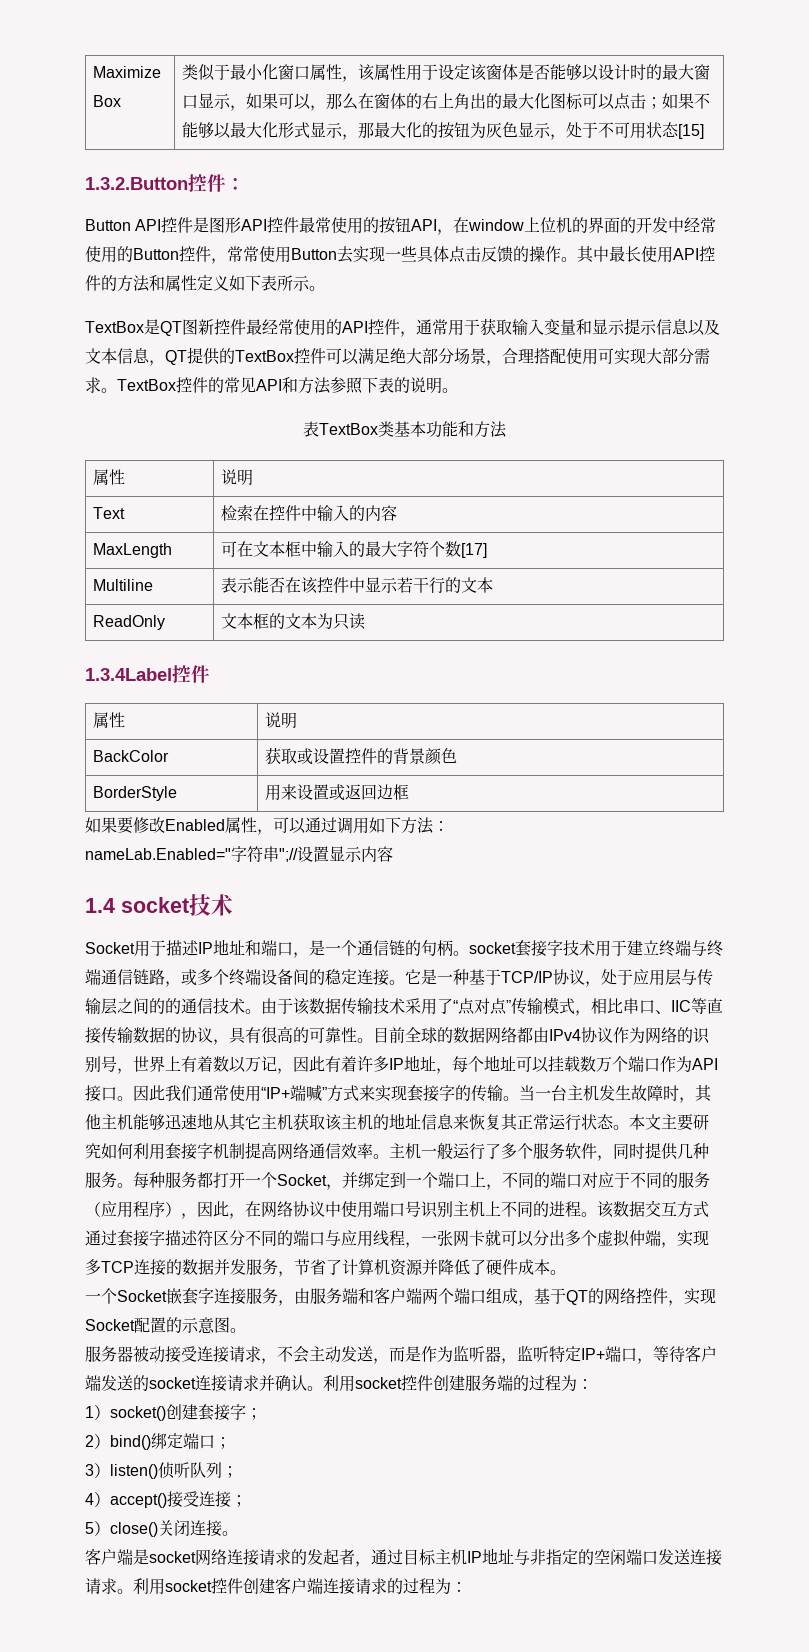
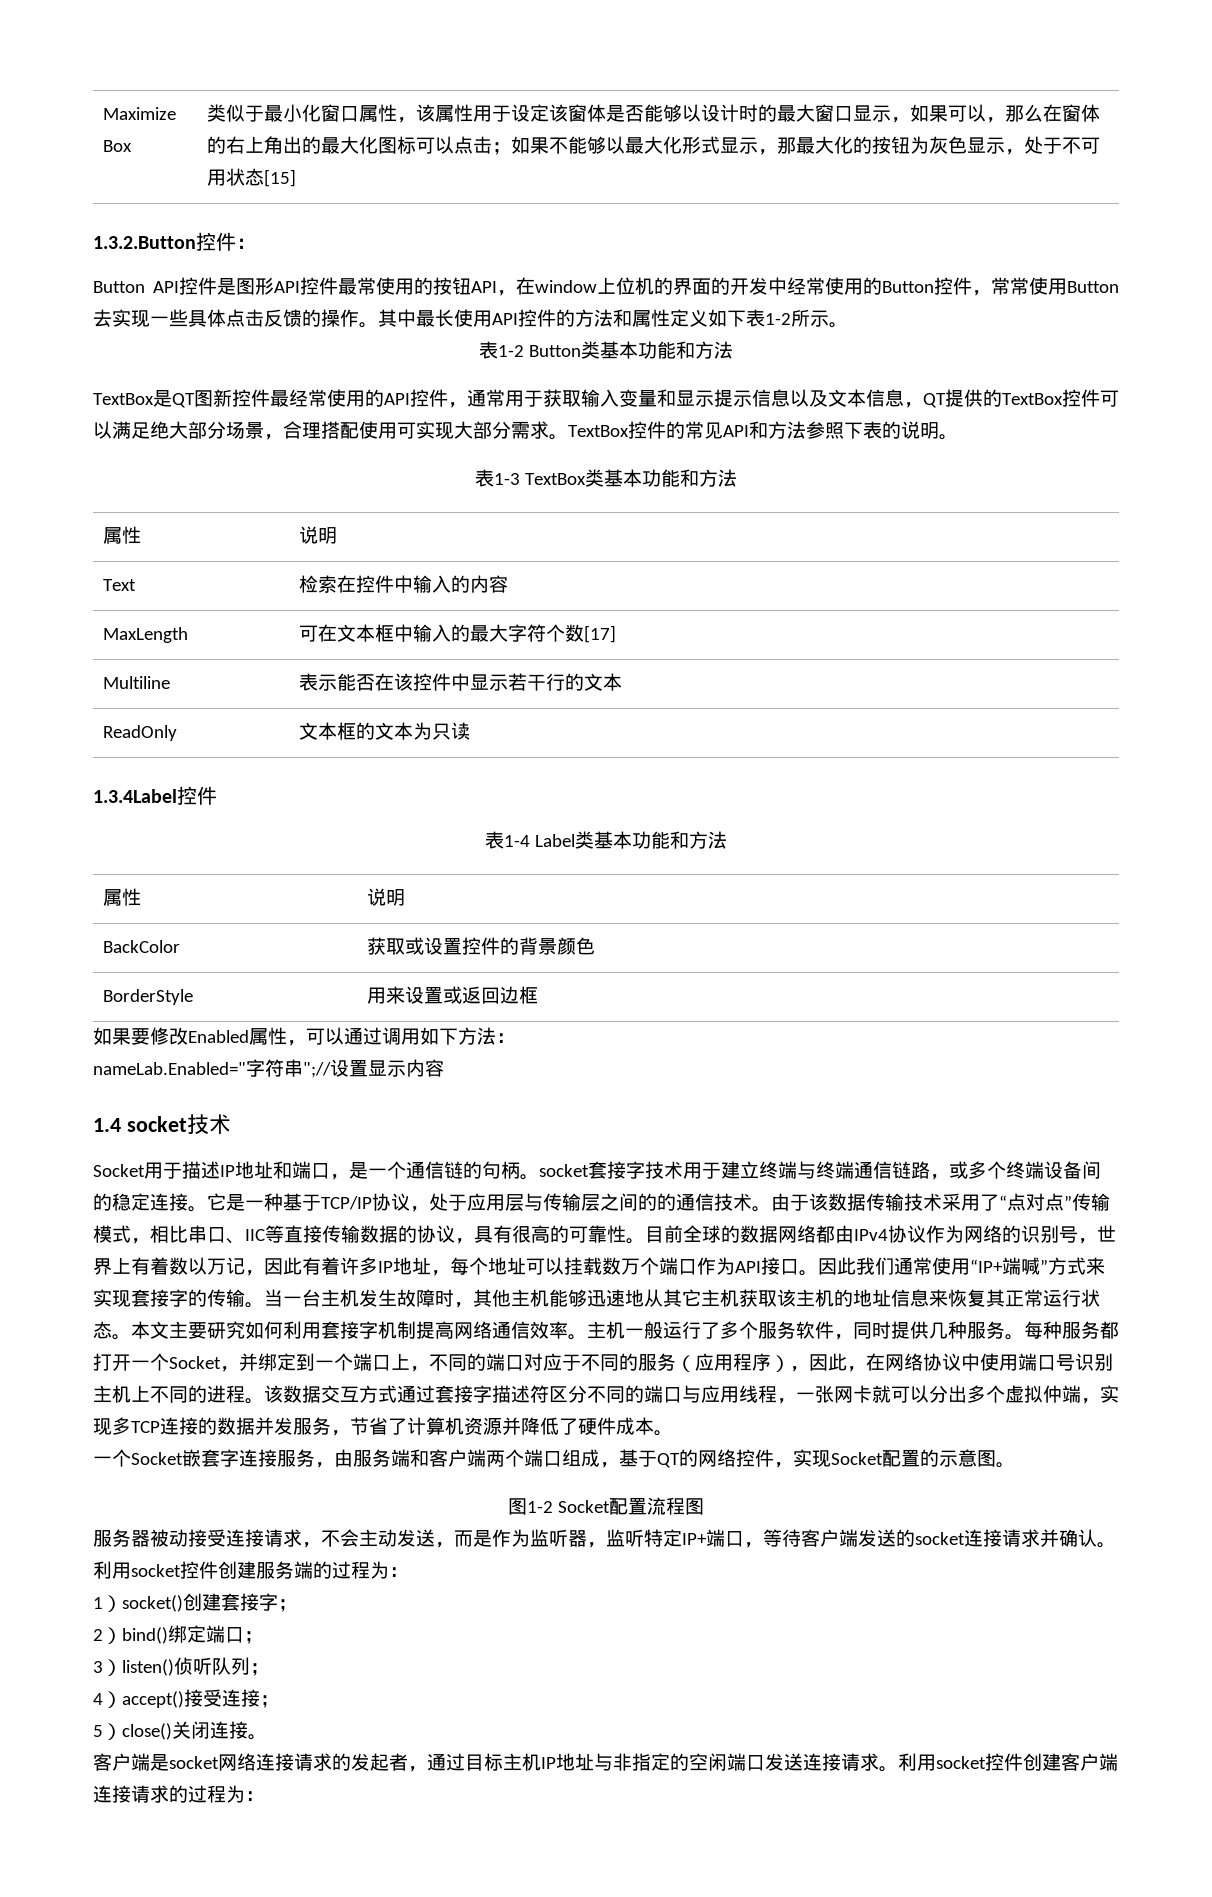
- 其中最长使用API控件的方法和属性定义如下表所示。
+ 其中最长使用API控件的方法和属性定义如下表1-2所示。
+ 表1-2 Button类基本功能和方法
- 表TextBox类基本功能和方法
+ 表1-3 TextBox类基本功能和方法
+ 表1-4 Label类基本功能和方法
+ 图1-2 Socket配置流程图

